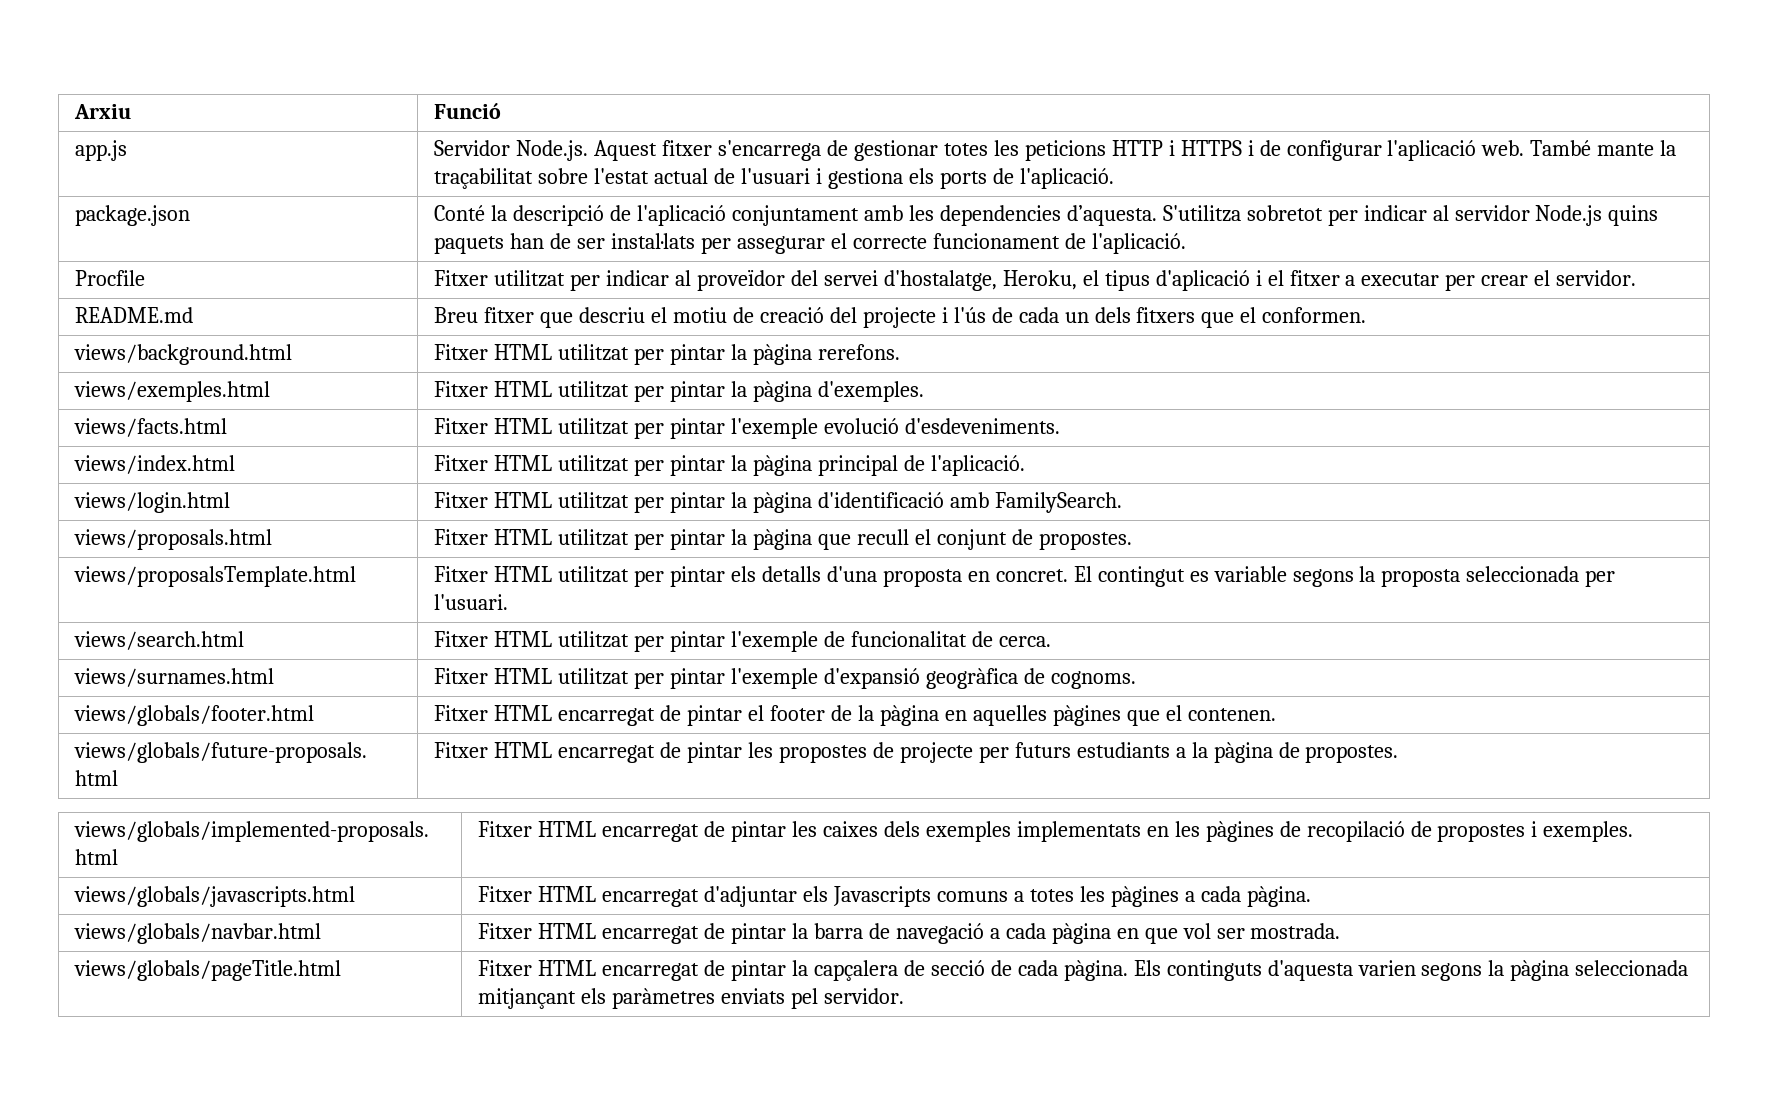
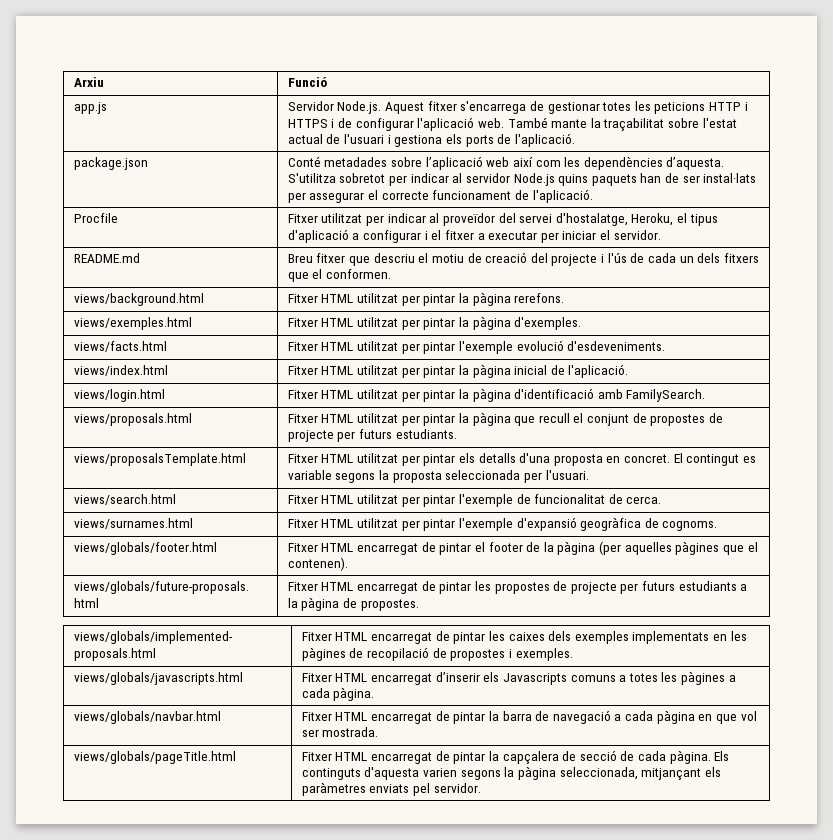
- package.json | Conté la descripció de l'aplicació conjuntament amb les dependencies d’aquesta. S'utilitza sobretot per indicar al servidor Node.js quins paquets han de ser instal·lats per assegurar el correcte funcionament de l'aplicació.
+ package.json | Conté metadades sobre l’aplicació web així com les dependències d’aquesta. S'utilitza sobretot per indicar al servidor Node.js quins paquets han de ser instal·lats per assegurar el correcte funcionament de l'aplicació.
- Procfile | Fitxer utilitzat per indicar al proveïdor del servei d'hostalatge, Heroku, el tipus d'aplicació i el fitxer a executar per crear el servidor.
+ Procfile | Fitxer utilitzat per indicar al proveïdor del servei d'hostalatge, Heroku, el tipus d'aplicació a configurar i el fitxer a executar per iniciar el servidor.
- views/index.html | Fitxer HTML utilitzat per pintar la pàgina principal de l'aplicació.
+ views/index.html | Fitxer HTML utilitzat per pintar la pàgina inicial de l'aplicació.
- views/proposals.html | Fitxer HTML utilitzat per pintar la pàgina que recull el conjunt de propostes.
+ views/proposals.html | Fitxer HTML utilitzat per pintar la pàgina que recull el conjunt de propostes de projecte per futurs estudiants.
- views/globals/footer.html | Fitxer HTML encarregat de pintar el footer de la pàgina en aquelles pàgines que el contenen.
+ views/globals/footer.html | Fitxer HTML encarregat de pintar el footer de la pàgina (per aquelles pàgines que el contenen).
- views/globals/javascripts.html | Fitxer HTML encarregat d'adjuntar els Javascripts comuns a totes les pàgines a cada pàgina.
+ views/globals/javascripts.html | Fitxer HTML encarregat d’inserir els Javascripts comuns a totes les pàgines a cada pàgina.
- views/globals/pageTitle.html | Fitxer HTML encarregat de pintar la capçalera de secció de cada pàgina. Els continguts d'aquesta varien segons la pàgina seleccionada mitjançant els paràmetres enviats pel servidor.
+ views/globals/pageTitle.html | Fitxer HTML encarregat de pintar la capçalera de secció de cada pàgina. Els continguts d'aquesta varien segons la pàgina seleccionada, mitjançant els paràmetres enviats pel servidor.

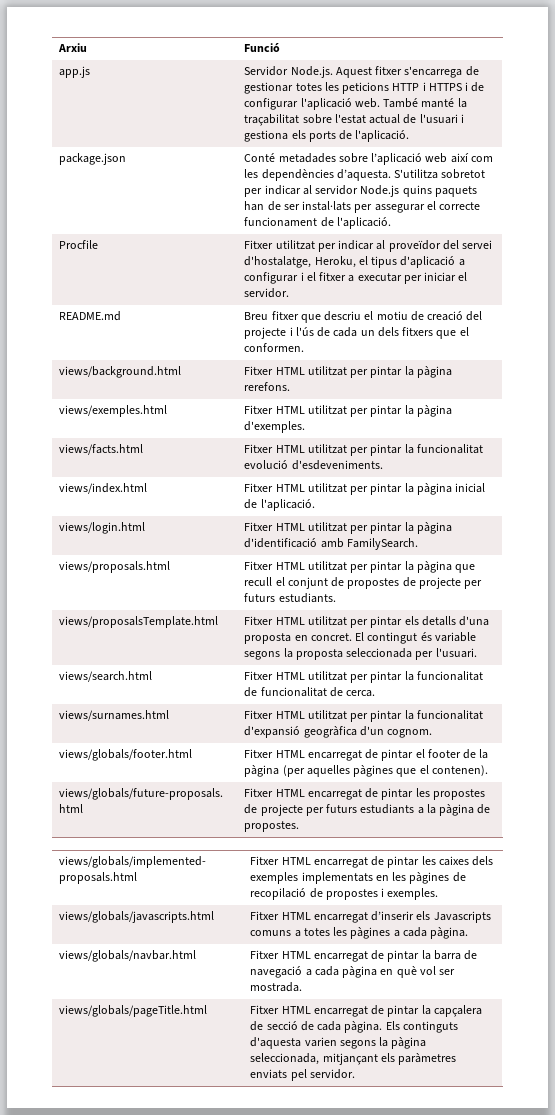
- app.js | Servidor Node.js. Aquest fitxer s'encarrega de gestionar totes les peticions HTTP i HTTPS i de configurar l'aplicació web. També mante la traçabilitat sobre l'estat actual de l'usuari i gestiona els ports de l'aplicació.
+ app.js | Servidor Node.js. Aquest fitxer s'encarrega de gestionar totes les peticions HTTP i HTTPS i de configurar l'aplicació web. També manté la traçabilitat sobre l'estat actual de l'usuari i gestiona els ports de l'aplicació.
- views/facts.html | Fitxer HTML utilitzat per pintar l'exemple evolució d'esdeveniments.
+ views/facts.html | Fitxer HTML utilitzat per pintar la funcionalitat evolució d'esdeveniments.
- views/proposalsTemplate.html | Fitxer HTML utilitzat per pintar els detalls d'una proposta en concret. El contingut es variable segons la proposta seleccionada per l'usuari.
+ views/proposalsTemplate.html | Fitxer HTML utilitzat per pintar els detalls d'una proposta en concret. El contingut és variable segons la proposta seleccionada per l'usuari.
- views/search.html | Fitxer HTML utilitzat per pintar l'exemple de funcionalitat de cerca.
+ views/search.html | Fitxer HTML utilitzat per pintar la funcionalitat de funcionalitat de cerca.
- views/surnames.html | Fitxer HTML utilitzat per pintar l'exemple d'expansió geogràfica de cognoms.
+ views/surnames.html | Fitxer HTML utilitzat per pintar la funcionalitat d'expansió geogràfica d'un cognom.
- views/globals/navbar.html | Fitxer HTML encarregat de pintar la barra de navegació a cada pàgina en que vol ser mostrada.
+ views/globals/navbar.html | Fitxer HTML encarregat de pintar la barra de navegació a cada pàgina en què vol ser mostrada.

